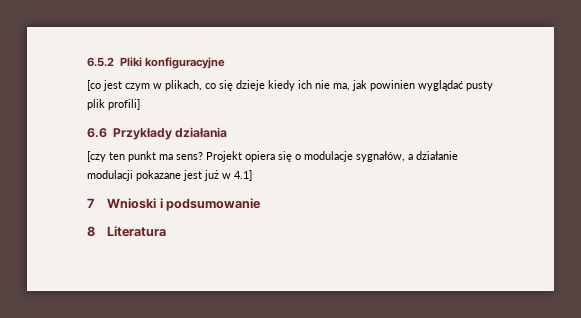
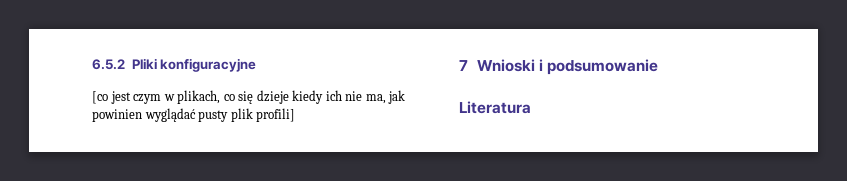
- 6.6 Przykłady działania
- [czy ten punkt ma sens? Projekt opiera się o modulacje sygnałów, a działanie modulacji pokazane jest już w 4.1]
- 8 Literatura
+ Literatura

